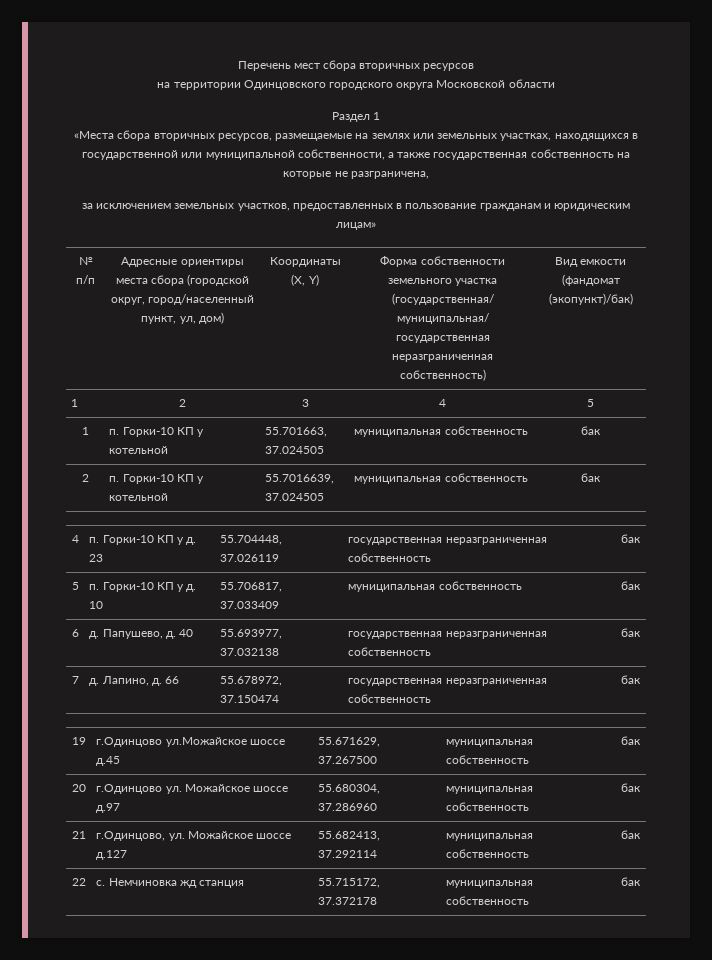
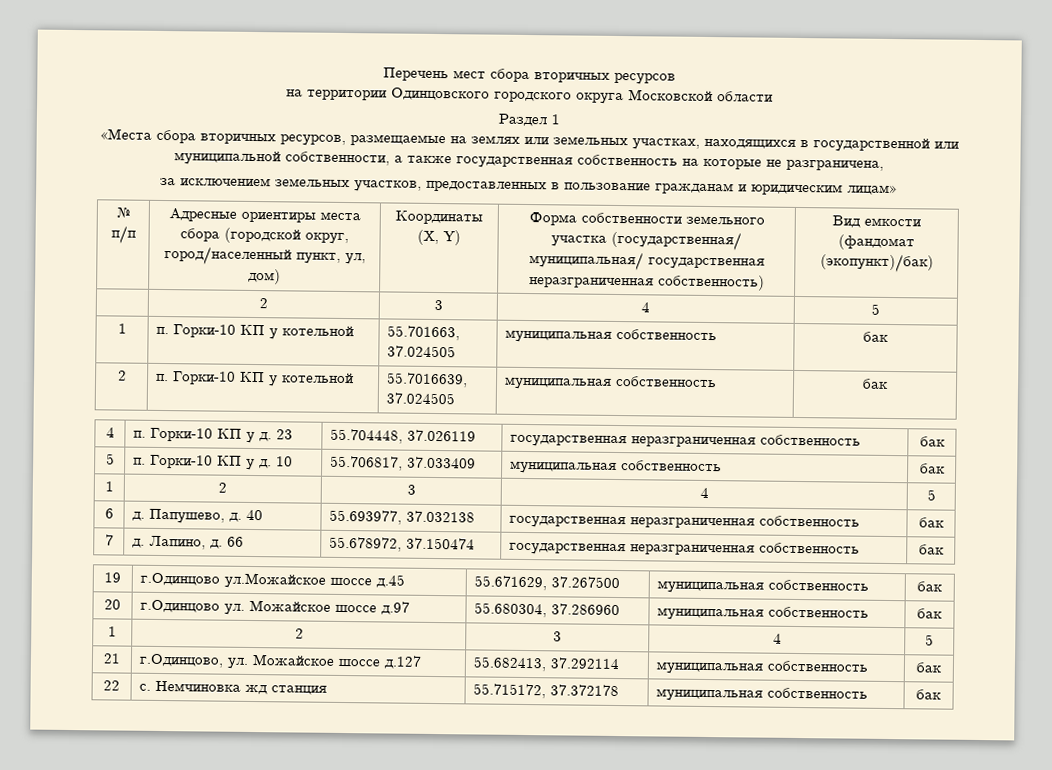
  № п/п | Адресные ориентиры места сбора (городской округ, город/населенный пункт, ул, дом) | Координаты (X, Y) | Форма собственности земельного участка (государственная/ муниципальная/ государственная неразграниченная собственность) | Вид емкости (фандомат (экопункт)/бак)
- 1 | 2 | 3 | 4 | 5
+ | 2 | 3 | 4 | 5
  5 | п. Горки-10 КП у д. 10 | 55.706817, 37.033409 | муниципальная собственность | бак
+ 1 | 2 | 3 | 4 | 5
  20 | г.Одинцово ул. Можайское шоссе д.97 | 55.680304, 37.286960 | муниципальная собственность | бак
+ 1 | 2 | 3 | 4 | 5

